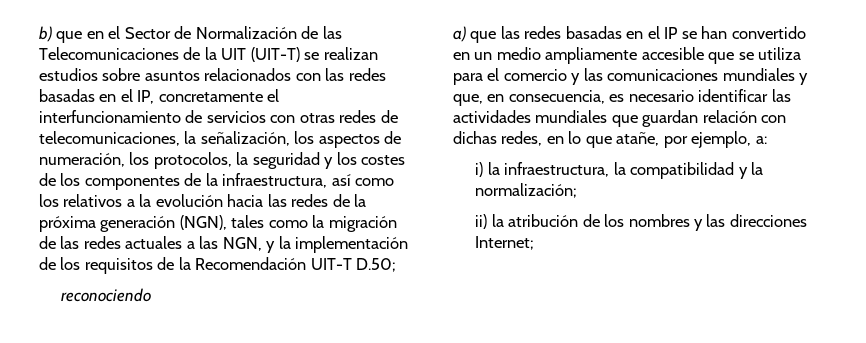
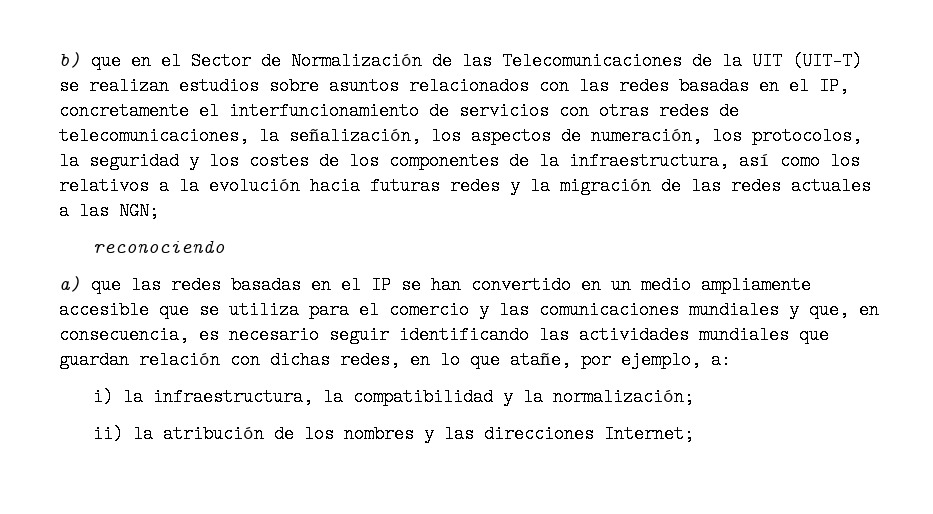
- b) que en el Sector de Normalización de las Telecomunicaciones de la UIT (UIT-T) se realizan estudios sobre asuntos relacionados con las redes basadas en el IP, concretamente el interfuncionamiento de servicios con otras redes de telecomunicaciones, la señalización, los aspectos de numeración, los protocolos, la seguridad y los costes de los componentes de la infraestructura, así como los relativos a la evolución hacia las redes de la próxima generación (NGN), tales como la migración de las redes actuales a las NGN, y la implementación de los requisitos de la Recomendación UIT-T D.50;
+ b) que en el Sector de Normalización de las Telecomunicaciones de la UIT (UIT-T) se realizan estudios sobre asuntos relacionados con las redes basadas en el IP, concretamente el interfuncionamiento de servicios con otras redes de telecomunicaciones, la señalización, los aspectos de numeración, los protocolos, la seguridad y los costes de los componentes de la infraestructura, así como los relativos a la evolución hacia futuras redes y la migración de las redes actuales a las NGN;
- a) que las redes basadas en el IP se han convertido en un medio ampliamente accesible que se utiliza para el comercio y las comunicaciones mundiales y que, en consecuencia, es necesario identificar las actividades mundiales que guardan relación con dichas redes, en lo que atañe, por ejemplo, a:
+ a) que las redes basadas en el IP se han convertido en un medio ampliamente accesible que se utiliza para el comercio y las comunicaciones mundiales y que, en consecuencia, es necesario seguir identificando las actividades mundiales que guardan relación con dichas redes, en lo que atañe, por ejemplo, a:

